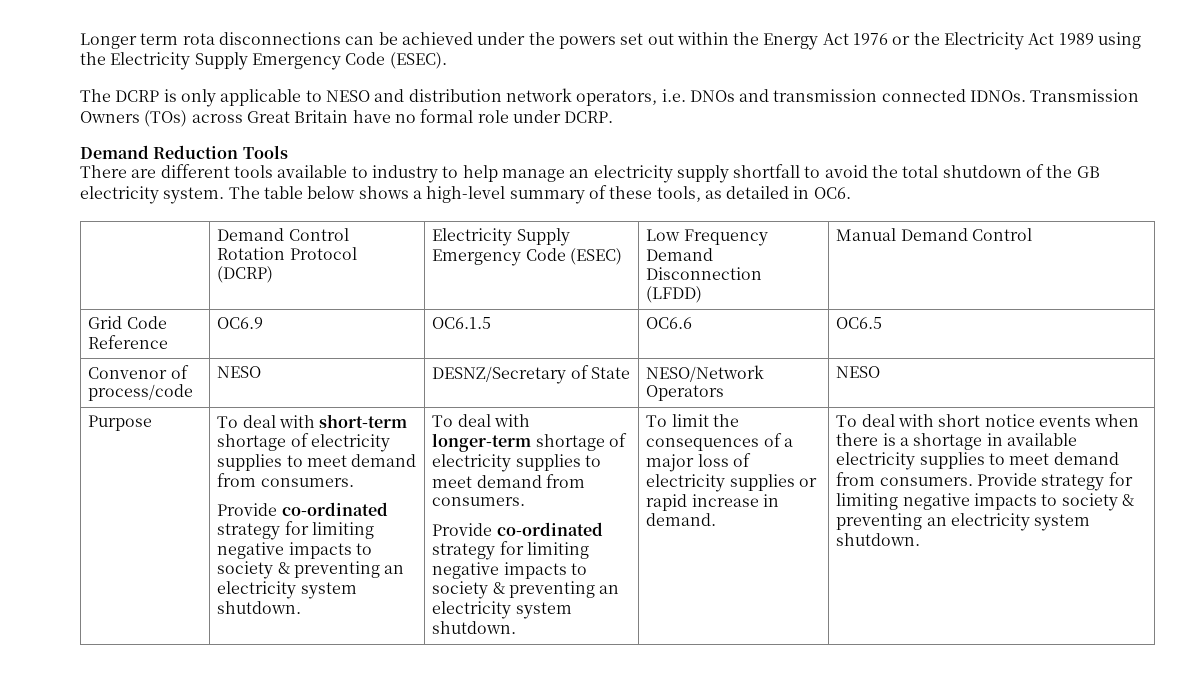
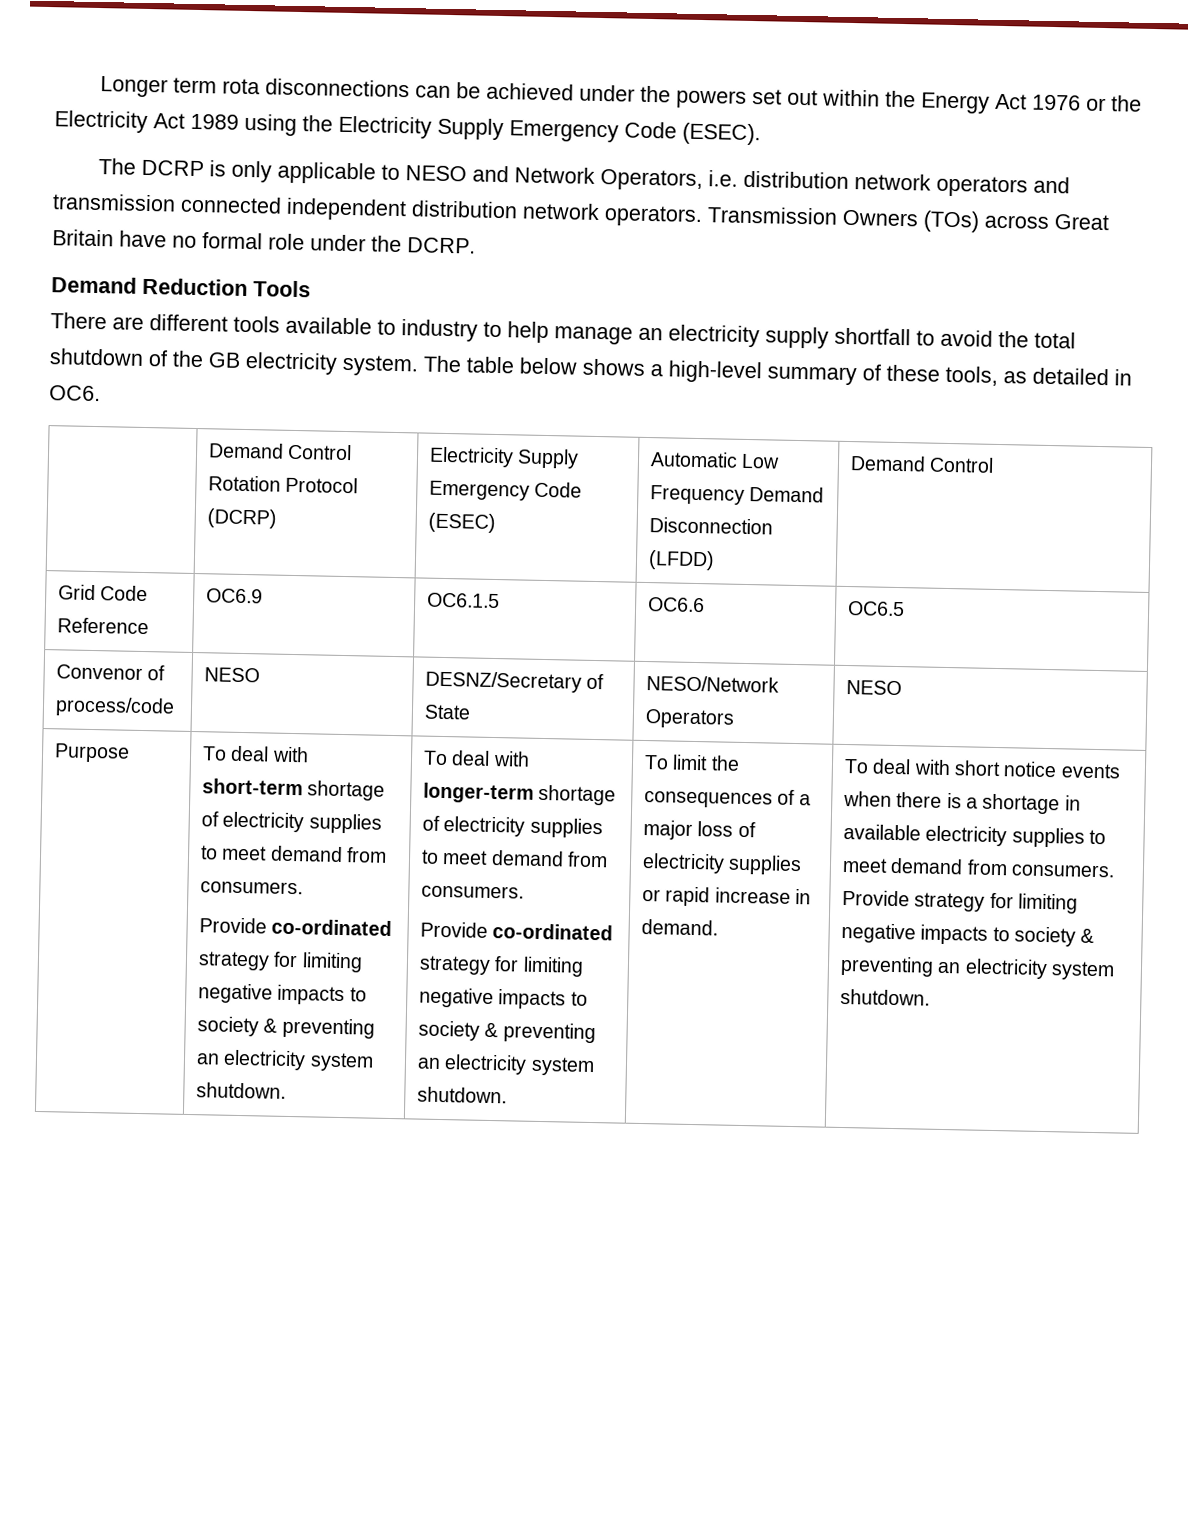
- The DCRP is only applicable to NESO and distribution network operators, i.e. DNOs and transmission connected IDNOs.
+ The DCRP is only applicable to NESO and Network Operators, i.e. distribution network operators and transmission connected independent distribution network operators.
- Transmission Owners (TOs) across Great Britain have no formal role under DCRP.
+ Transmission Owners (TOs) across Great Britain have no formal role under the DCRP.
- | Demand Control Rotation Protocol (DCRP) | Electricity Supply Emergency Code (ESEC) | Low Frequency Demand Disconnection (LFDD) | Manual Demand Control
+ | Demand Control Rotation Protocol (DCRP) | Electricity Supply Emergency Code (ESEC) | Automatic Low Frequency Demand Disconnection (LFDD) | Demand Control

